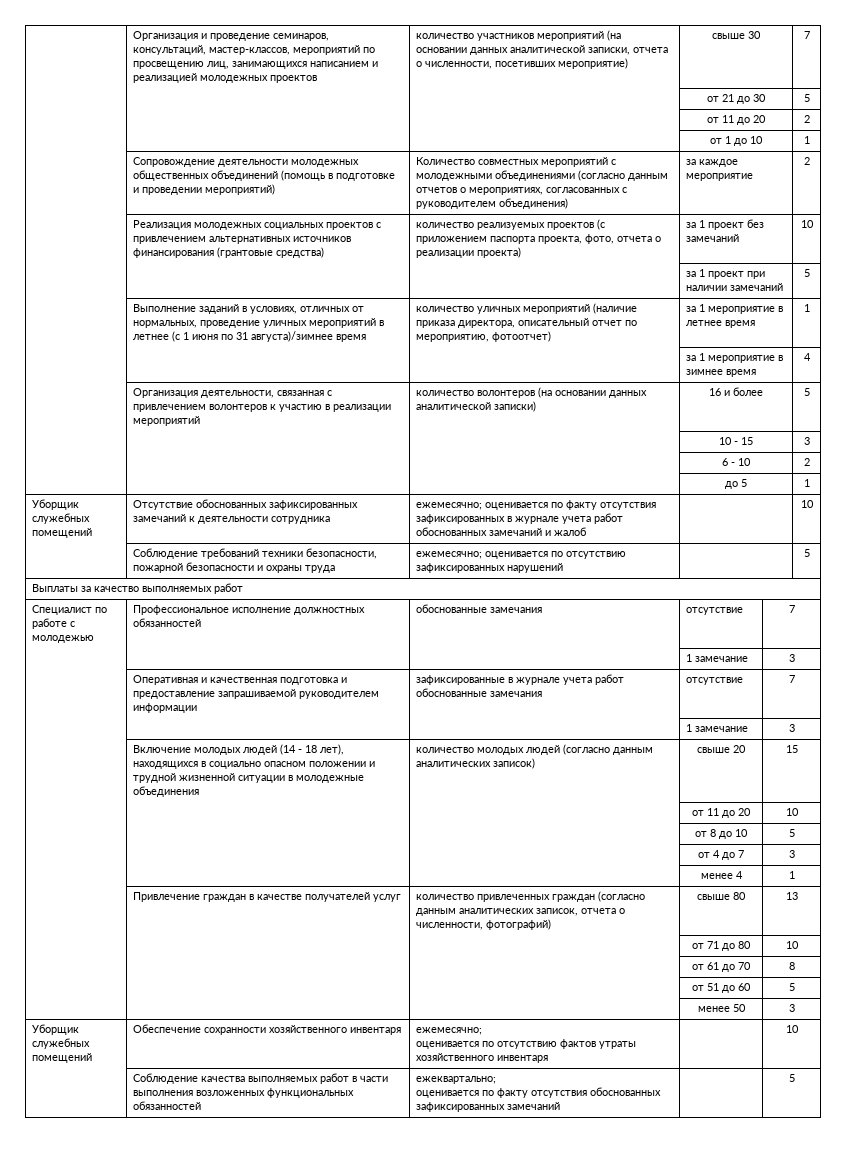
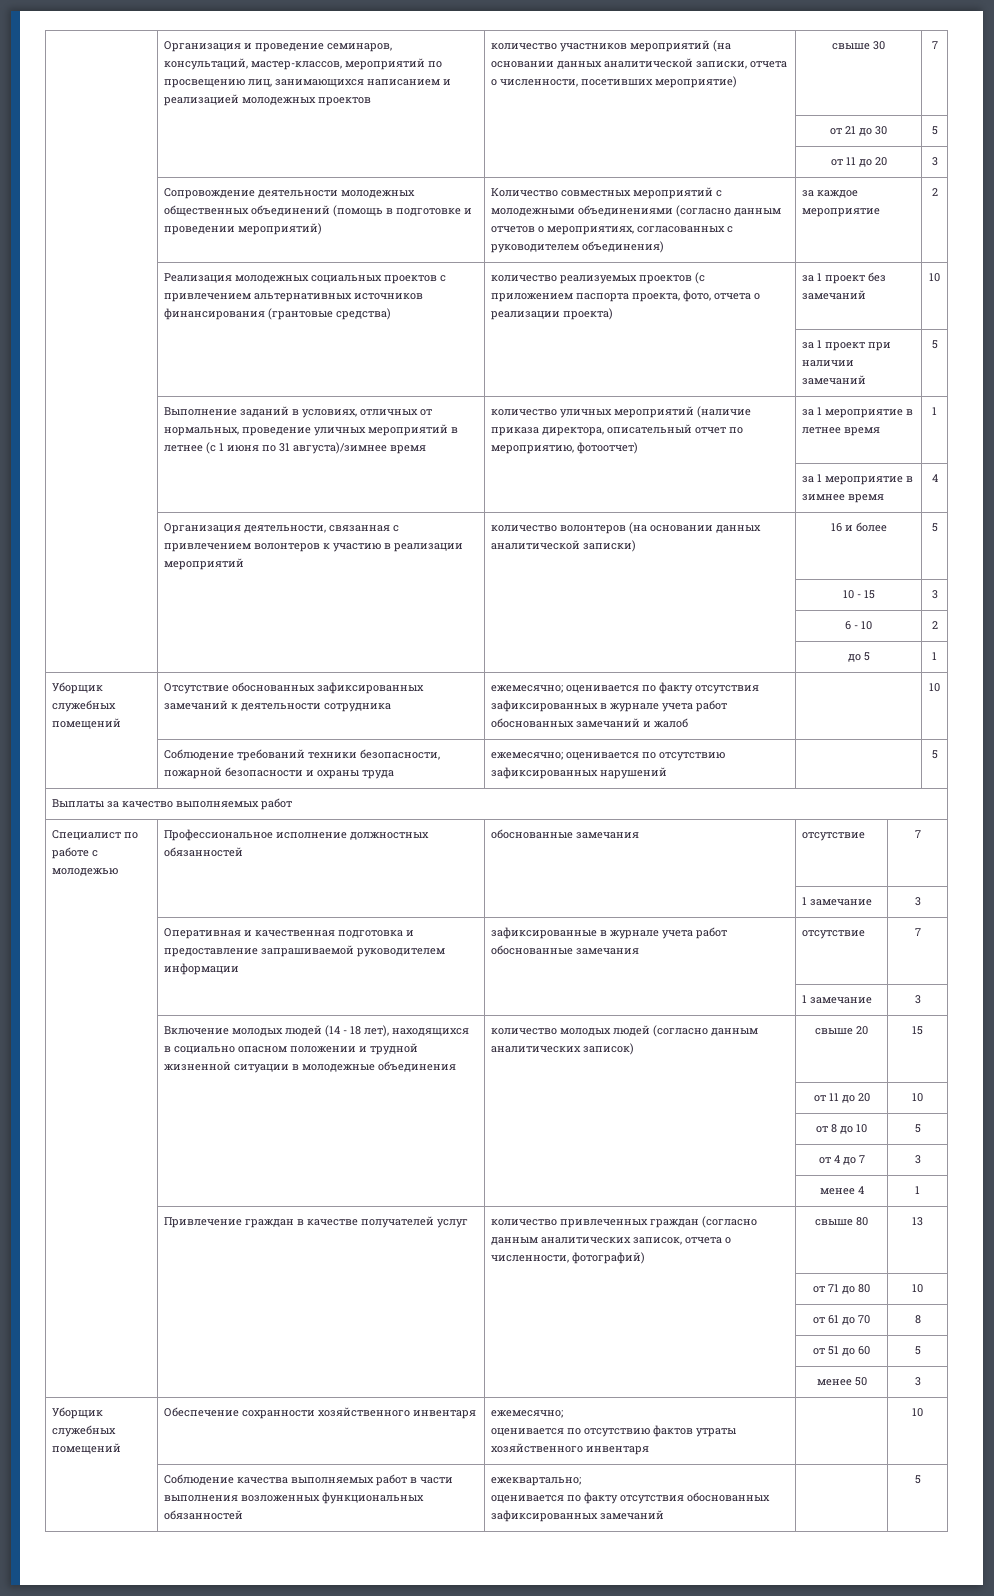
- | | | от 11 до 20 | 2
- | | | от 1 до 10 | 1
+ | | | от 11 до 20 | 3

